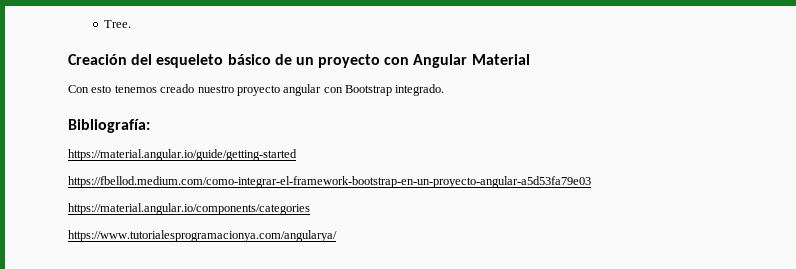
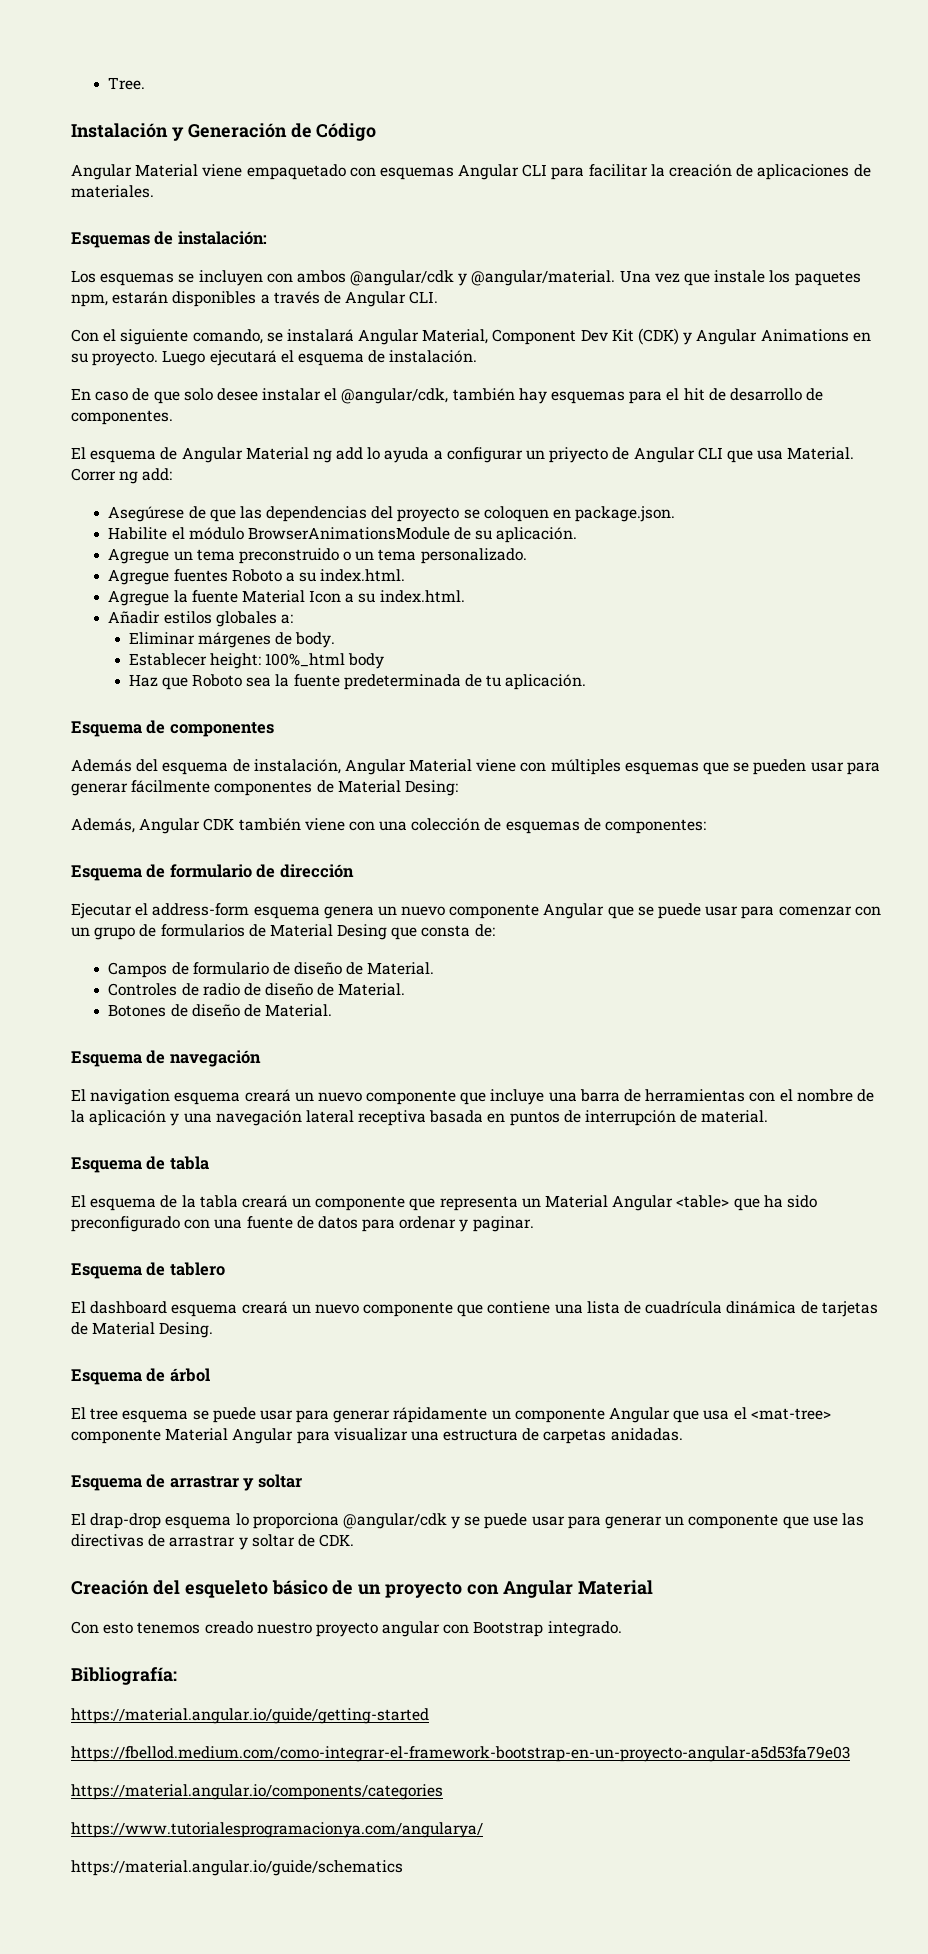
+ Instalación y Generación de Código
+ Angular Material viene empaquetado con esquemas Angular CLI para facilitar la creación de aplicaciones de materiales.
+ Esquemas de instalación:
+ Los esquemas se incluyen con ambos @angular/cdk y @angular/material. Una vez que instale los paquetes npm, estarán disponibles a través de Angular CLI.
+ Con el siguiente comando, se instalará Angular Material, Component Dev Kit (CDK) y Angular Animations en su proyecto. Luego ejecutará el esquema de instalación.
+ En caso de que solo desee instalar el @angular/cdk, también hay esquemas para el hit de desarrollo de componentes.
+ El esquema de Angular Material ng add lo ayuda a configurar un priyecto de Angular CLI que usa Material. Correr ng add:
+ Asegúrese de que las dependencias del proyecto se coloquen en package.json.
+ Habilite el módulo BrowserAnimationsModule de su aplicación.
+ Agregue un tema preconstruido o un tema personalizado.
+ Agregue fuentes Roboto a su index.html.
+ Agregue la fuente Material Icon a su index.html.
+ Añadir estilos globales a:
+ Eliminar márgenes de body.
+ Establecer height: 100%_html body
+ Haz que Roboto sea la fuente predeterminada de tu aplicación.
+ Esquema de componentes
+ Además del esquema de instalación, Angular Material viene con múltiples esquemas que se pueden usar para generar fácilmente componentes de Material Desing:
+ Además, Angular CDK también viene con una colección de esquemas de componentes:
+ Esquema de formulario de dirección
+ Ejecutar el address-form esquema genera un nuevo componente Angular que se puede usar para comenzar con un grupo de formularios de Material Desing que consta de:
+ Campos de formulario de diseño de Material.
+ Controles de radio de diseño de Material.
+ Botones de diseño de Material.
+ Esquema de navegación
+ El navigation esquema creará un nuevo componente que incluye una barra de herramientas con el nombre de la aplicación y una navegación lateral receptiva basada en puntos de interrupción de material.
+ Esquema de tabla
+ El esquema de la tabla creará un componente que representa un Material Angular <table> que ha sido preconfigurado con una fuente de datos para ordenar y paginar.
+ Esquema de tablero
+ El dashboard esquema creará un nuevo componente que contiene una lista de cuadrícula dinámica de tarjetas de Material Desing.
+ Esquema de árbol
+ El tree esquema se puede usar para generar rápidamente un componente Angular que usa el <mat-tree> componente Material Angular para visualizar una estructura de carpetas anidadas.
+ Esquema de arrastrar y soltar
+ El drap-drop esquema lo proporciona @angular/cdk y se puede usar para generar un componente que use las directivas de arrastrar y soltar de CDK.
+ https://material.angular.io/guide/schematics

